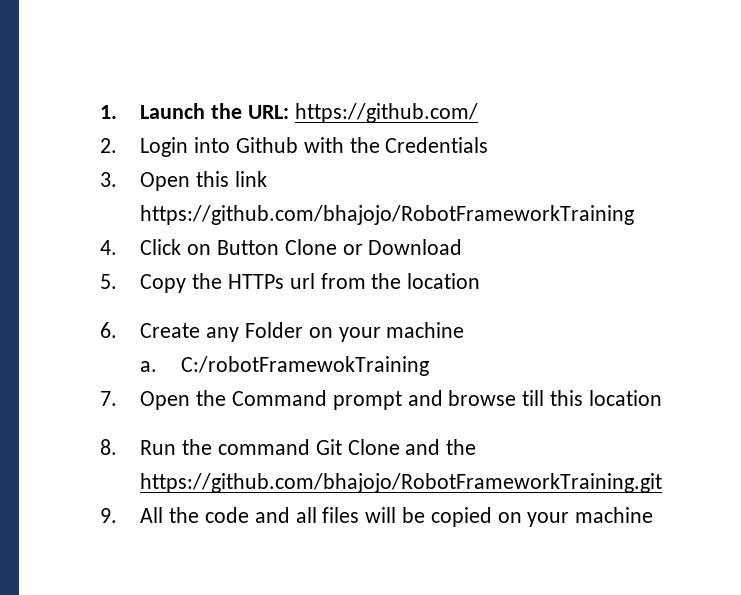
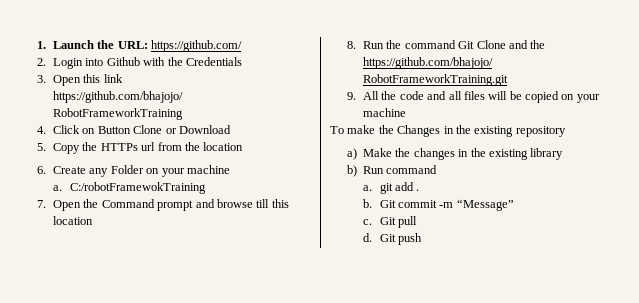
+ To make the Changes in the existing repository
+ a) Make the changes in the existing library
+ b) Run command
+ a. git add .
+ b. Git commit -m “Message”
+ c. Git pull
+ d. Git push

